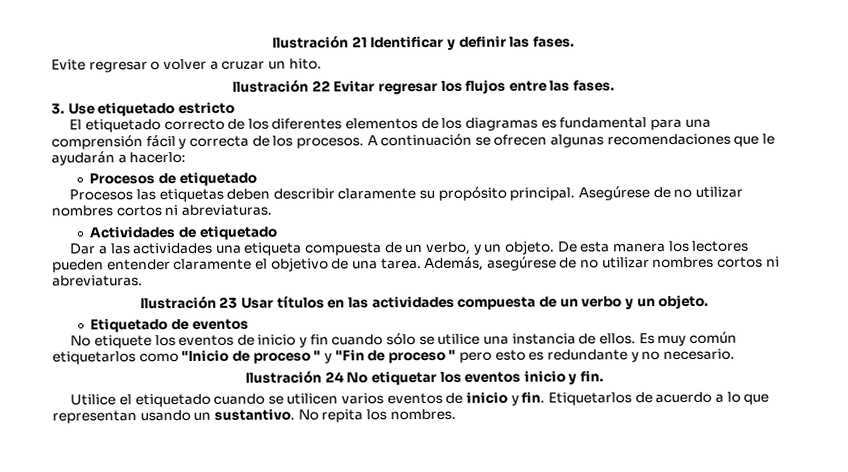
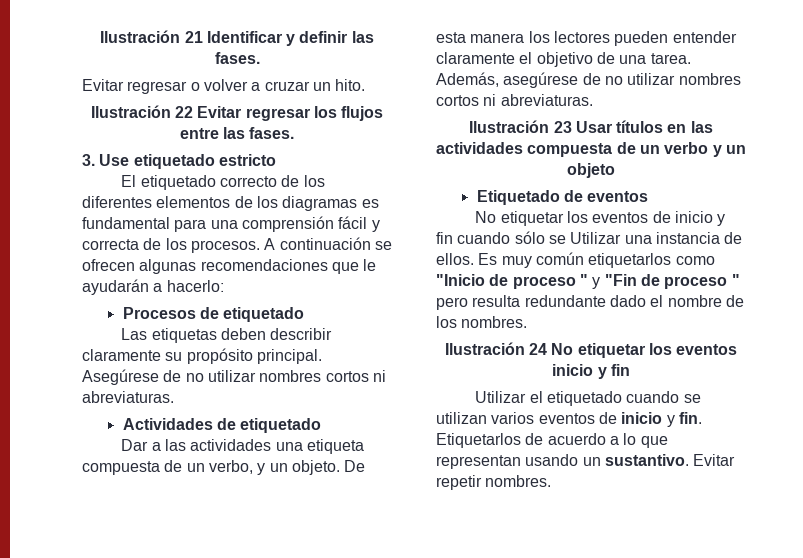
- Evite regresar o volver a cruzar un hito.
+ Evitar regresar o volver a cruzar un hito.
- Procesos las etiquetas deben describir claramente su propósito principal.
+ Las etiquetas deben describir claramente su propósito principal.
- Ilustración 23 Usar títulos en las actividades compuesta de un verbo y un objeto.
+ Ilustración 23 Usar títulos en las actividades compuesta de un verbo y un objeto
- No etiquete los eventos de inicio y fin cuando sólo se utilice una instancia de ellos.
+ No etiquetar los eventos de inicio y fin cuando sólo se Utilizar una instancia de ellos.
- Es muy común etiquetarlos como "Inicio de proceso " y "Fin de proceso " pero esto es redundante y no necesario.
+ Es muy común etiquetarlos como "Inicio de proceso " y "Fin de proceso " pero resulta redundante dado el nombre de los nombres.
- Ilustración 24 No etiquetar los eventos inicio y fin.
- Utilice el etiquetado cuando se utilicen varios eventos de inicio y fin.
+ Ilustración 24 No etiquetar los eventos inicio y fin
+ Utilizar el etiquetado cuando se utilizan varios eventos de inicio y fin.
- No repita los nombres.
+ Evitar repetir nombres.

